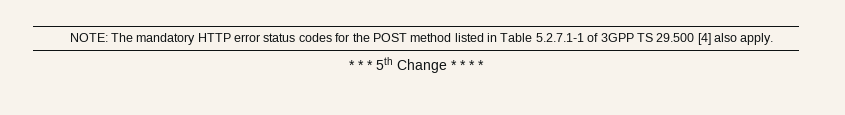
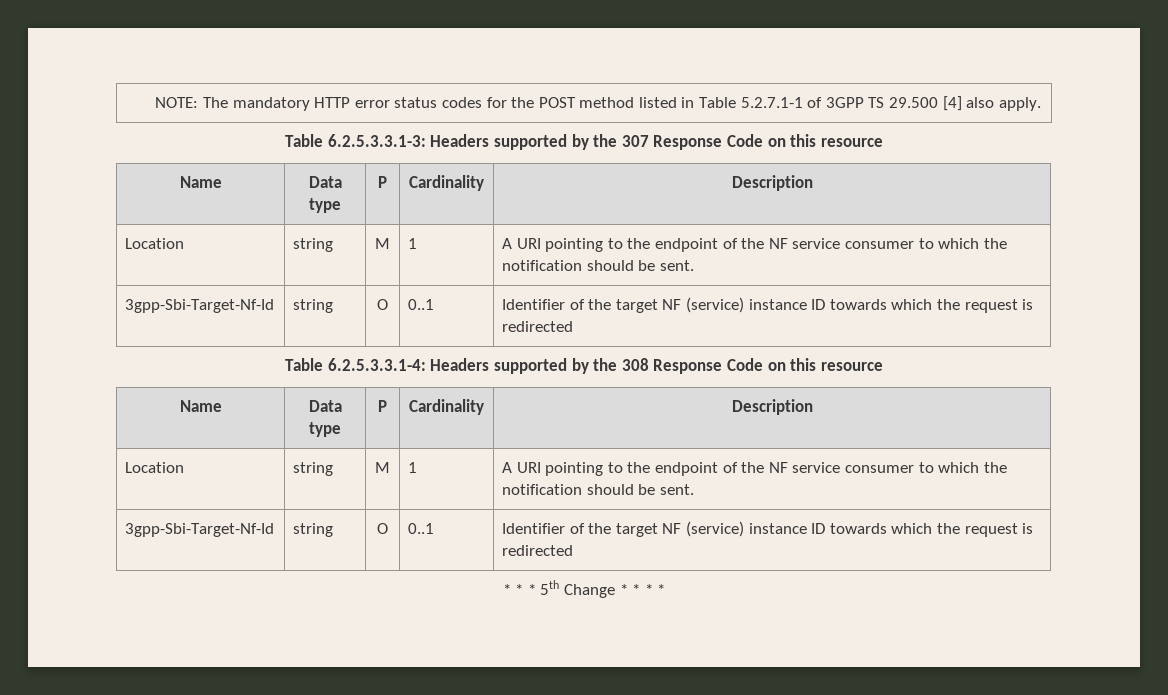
+ Table 6.2.5.3.3.1-3: Headers supported by the 307 Response Code on this resource
+ Name | Data type | P | Cardinality | Description
+ Location | string | M | 1 | A URI pointing to the endpoint of the NF service consumer to which the notification should be sent.
+ 3gpp-Sbi-Target-Nf-Id | string | O | 0..1 | Identifier of the target NF (service) instance ID towards which the request is redirected
+ Table 6.2.5.3.3.1-4: Headers supported by the 308 Response Code on this resource
+ Name | Data type | P | Cardinality | Description
+ Location | string | M | 1 | A URI pointing to the endpoint of the NF service consumer to which the notification should be sent.
+ 3gpp-Sbi-Target-Nf-Id | string | O | 0..1 | Identifier of the target NF (service) instance ID towards which the request is redirected

